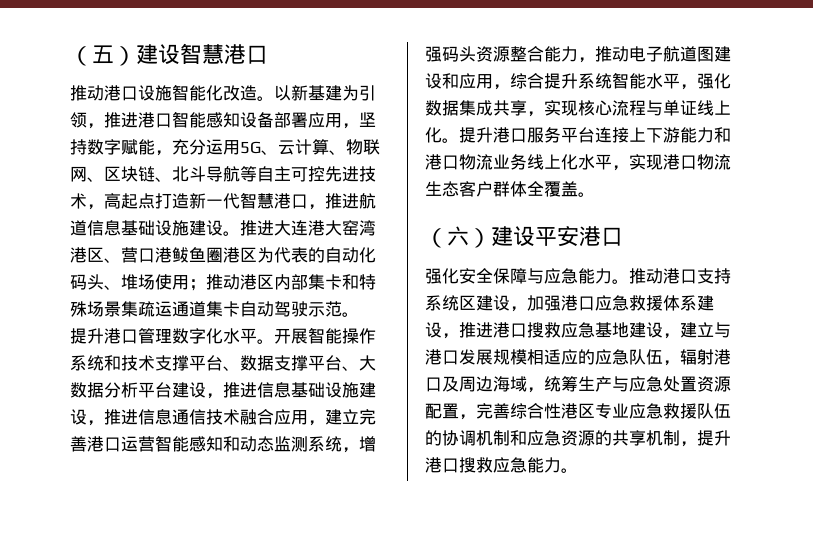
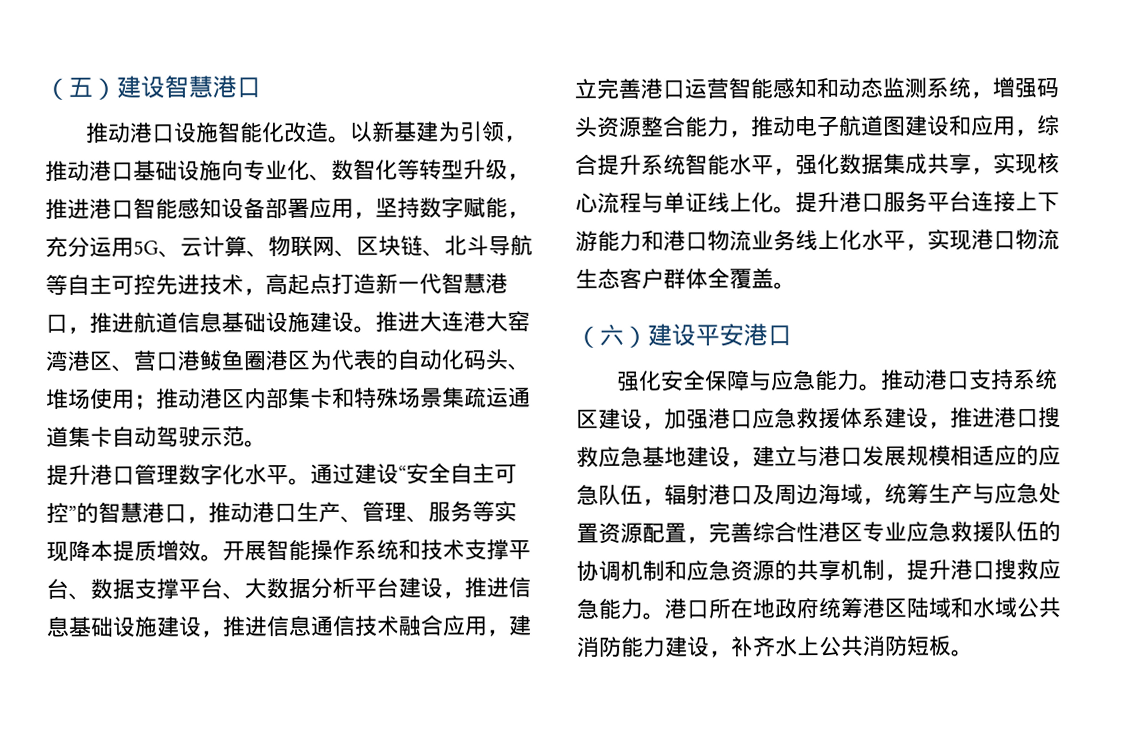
- 以新基建为引领，推进港口智能感知设备部署应用，坚持数字赋能，充分运用5G、云计算、物联网、区块链、北斗导航等自主可控先进技术，高起点打造新一代智慧港口，推进航道信息基础设施建设。
+ 以新基建为引领，推动港口基础设施向专业化、数智化等转型升级，推进港口智能感知设备部署应用，坚持数字赋能，充分运用5G、云计算、物联网、区块链、北斗导航等自主可控先进技术，高起点打造新一代智慧港口，推进航道信息基础设施建设。
+ 通过建设“安全自主可控”的智慧港口，推动港口生产、管理、服务等实现降本提质增效。
+ 港口所在地政府统筹港区陆域和水域公共消防能力建设，补齐水上公共消防短板。

